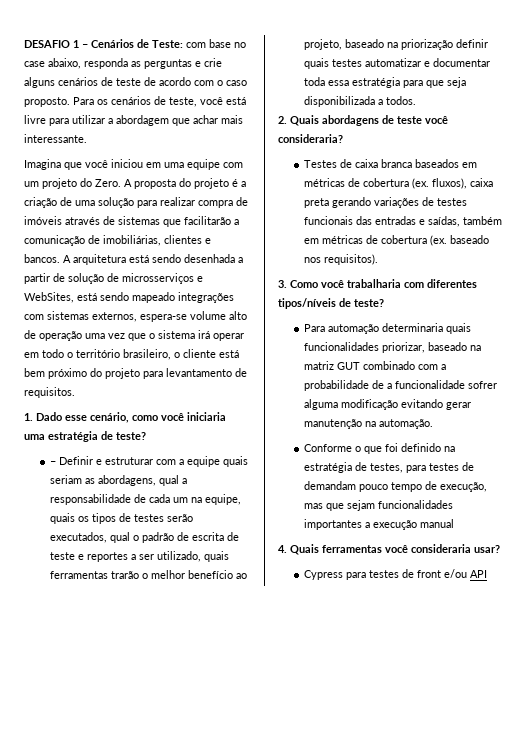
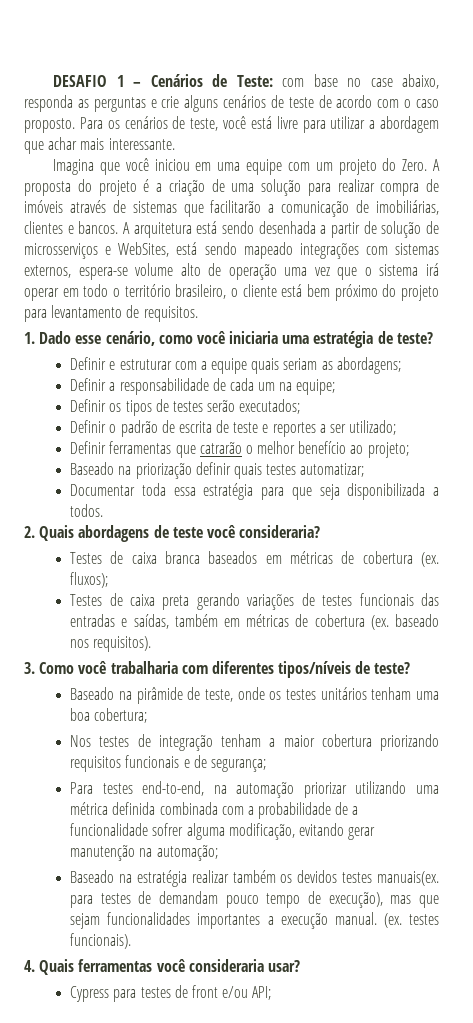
- – Definir e estruturar com a equipe quais seriam as abordagens, qual a responsabilidade de cada um na equipe, quais os tipos de testes serão executados, qual o padrão de escrita de teste e reportes a ser utilizado, quais ferramentas trarão o melhor benefício ao projeto, baseado na priorização definir quais testes automatizar e documentar toda essa estratégia para que seja disponibilizada a todos.
+ Definir e estruturar com a equipe quais seriam as abordagens;
+ Definir a responsabilidade de cada um na equipe;
+ Definir os tipos de testes serão executados;
+ Definir o padrão de escrita de teste e reportes a ser utilizado;
+ Definir ferramentas que catrarão o melhor benefício ao projeto;
+ Baseado na priorização definir quais testes automatizar;
+ Documentar toda essa estratégia para que seja disponibilizada a todos.
- Testes de caixa branca baseados em métricas de cobertura (ex. fluxos), caixa preta gerando variações de testes funcionais das entradas e saídas, também em métricas de cobertura (ex. baseado nos requisitos).
+ Testes de caixa branca baseados em métricas de cobertura (ex. fluxos);
+ Testes de caixa preta gerando variações de testes funcionais das entradas e saídas, também em métricas de cobertura (ex. baseado nos requisitos).
- Para automação determinaria quais funcionalidades priorizar, baseado na matriz GUT combinado com a probabilidade de a funcionalidade sofrer alguma modificação evitando gerar manutenção na automação.
- Conforme o que foi definido na estratégia de testes, para testes de demandam pouco tempo de execução, mas que sejam funcionalidades importantes a execução manual
+ Baseado na pirâmide de teste, onde os testes unitários tenham uma boa cobertura;
+ Nos testes de integração tenham a maior cobertura priorizando requisitos funcionais e de segurança;
+ Para testes end-to-end, na automação priorizar utilizando uma métrica definida combinada com a probabilidade de a funcionalidade sofrer alguma modificação, evitando gerar manutenção na automação;
+ Baseado na estratégia realizar também os devidos testes manuais(ex. para testes de demandam pouco tempo de execução), mas que sejam funcionalidades importantes a execução manual. (ex. testes funcionais).
- Cypress para testes de front e/ou API
+ Cypress para testes de front e/ou API;

